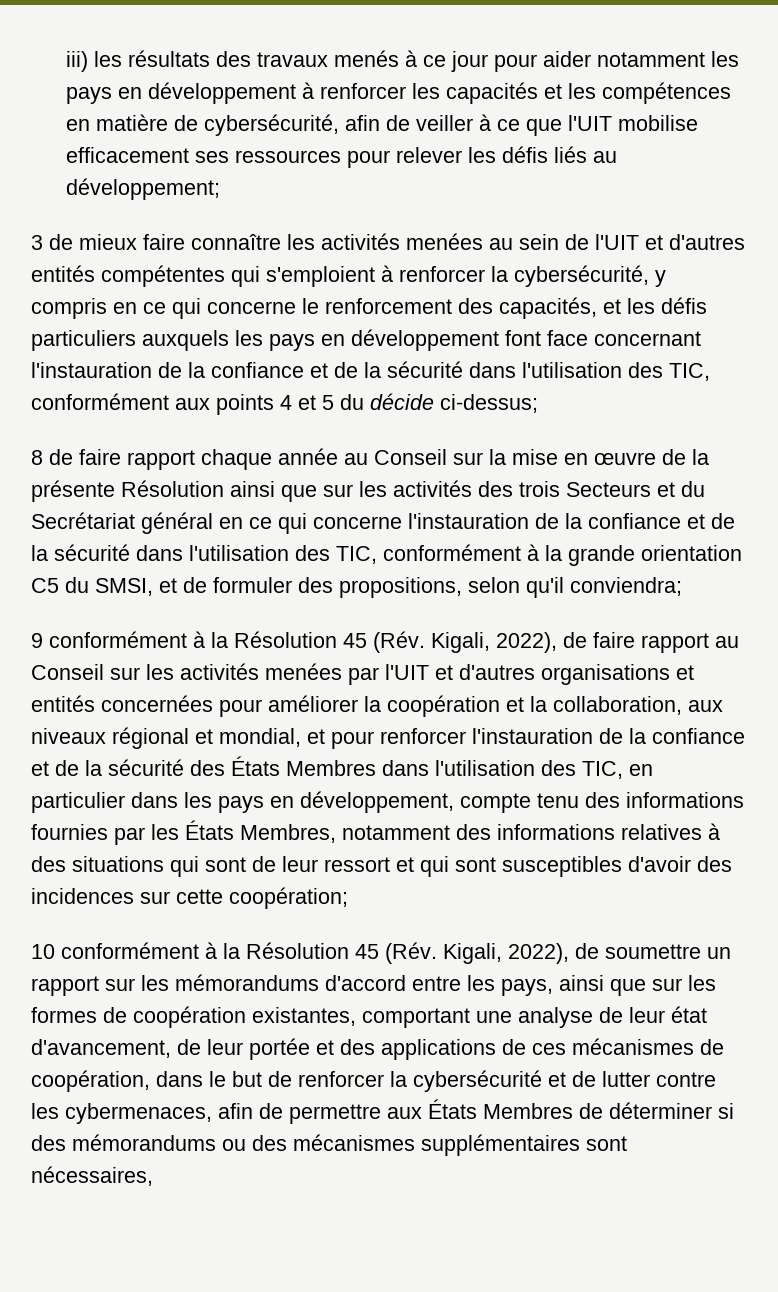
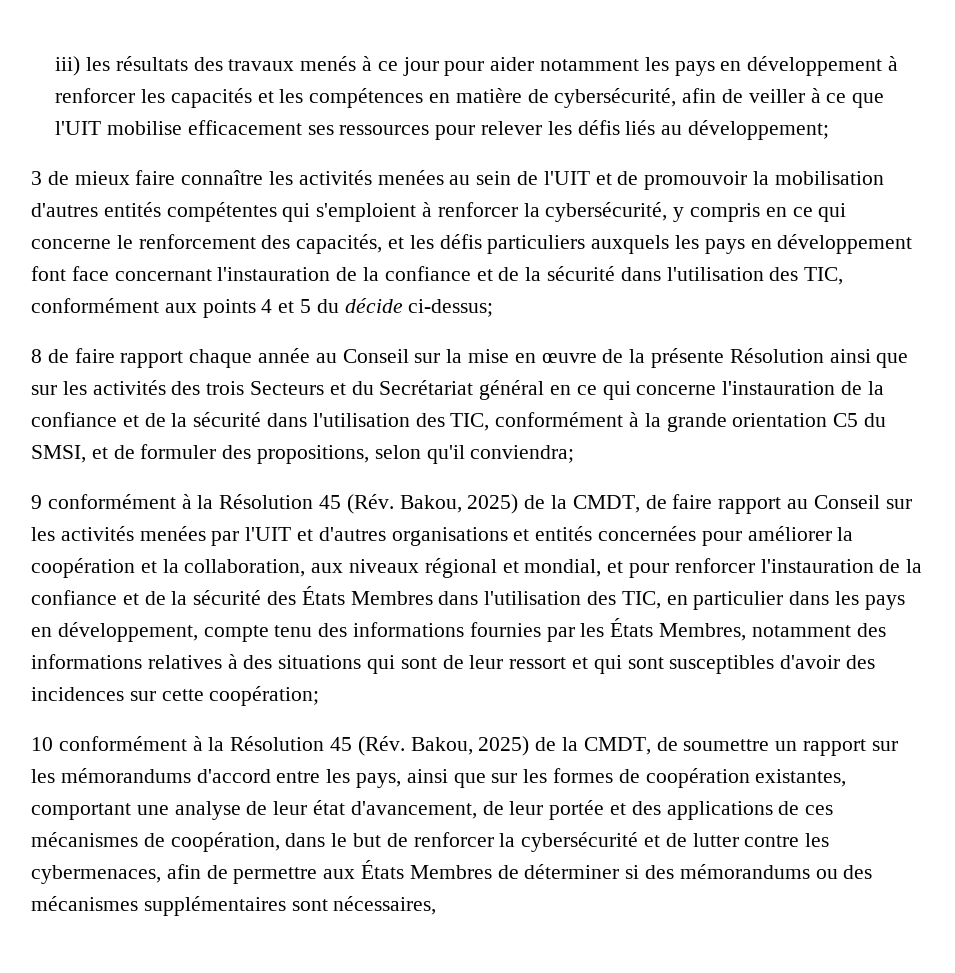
- 3 de mieux faire connaître les activités menées au sein de l'UIT et d'autres entités compétentes qui s'emploient à renforcer la cybersécurité, y compris en ce qui concerne le renforcement des capacités, et les défis particuliers auxquels les pays en développement font face concernant l'instauration de la confiance et de la sécurité dans l'utilisation des TIC, conformément aux points 4 et 5 du décide ci-dessus;
+ 3 de mieux faire connaître les activités menées au sein de l'UIT et de promouvoir la mobilisation d'autres entités compétentes qui s'emploient à renforcer la cybersécurité, y compris en ce qui concerne le renforcement des capacités, et les défis particuliers auxquels les pays en développement font face concernant l'instauration de la confiance et de la sécurité dans l'utilisation des TIC, conformément aux points 4 et 5 du décide ci-dessus;
- 9 conformément à la Résolution 45 (Rév. Kigali, 2022), de faire rapport au Conseil sur les activités menées par l'UIT et d'autres organisations et entités concernées pour améliorer la coopération et la collaboration, aux niveaux régional et mondial, et pour renforcer l'instauration de la confiance et de la sécurité des États Membres dans l'utilisation des TIC, en particulier dans les pays en développement, compte tenu des informations fournies par les États Membres, notamment des informations relatives à des situations qui sont de leur ressort et qui sont susceptibles d'avoir des incidences sur cette coopération;
+ 9 conformément à la Résolution 45 (Rév. Bakou, 2025) de la CMDT, de faire rapport au Conseil sur les activités menées par l'UIT et d'autres organisations et entités concernées pour améliorer la coopération et la collaboration, aux niveaux régional et mondial, et pour renforcer l'instauration de la confiance et de la sécurité des États Membres dans l'utilisation des TIC, en particulier dans les pays en développement, compte tenu des informations fournies par les États Membres, notamment des informations relatives à des situations qui sont de leur ressort et qui sont susceptibles d'avoir des incidences sur cette coopération;
- 10 conformément à la Résolution 45 (Rév. Kigali, 2022), de soumettre un rapport sur les mémorandums d'accord entre les pays, ainsi que sur les formes de coopération existantes, comportant une analyse de leur état d'avancement, de leur portée et des applications de ces mécanismes de coopération, dans le but de renforcer la cybersécurité et de lutter contre les cybermenaces, afin de permettre aux États Membres de déterminer si des mémorandums ou des mécanismes supplémentaires sont nécessaires,
+ 10 conformément à la Résolution 45 (Rév. Bakou, 2025) de la CMDT, de soumettre un rapport sur les mémorandums d'accord entre les pays, ainsi que sur les formes de coopération existantes, comportant une analyse de leur état d'avancement, de leur portée et des applications de ces mécanismes de coopération, dans le but de renforcer la cybersécurité et de lutter contre les cybermenaces, afin de permettre aux États Membres de déterminer si des mémorandums ou des mécanismes supplémentaires sont nécessaires,

